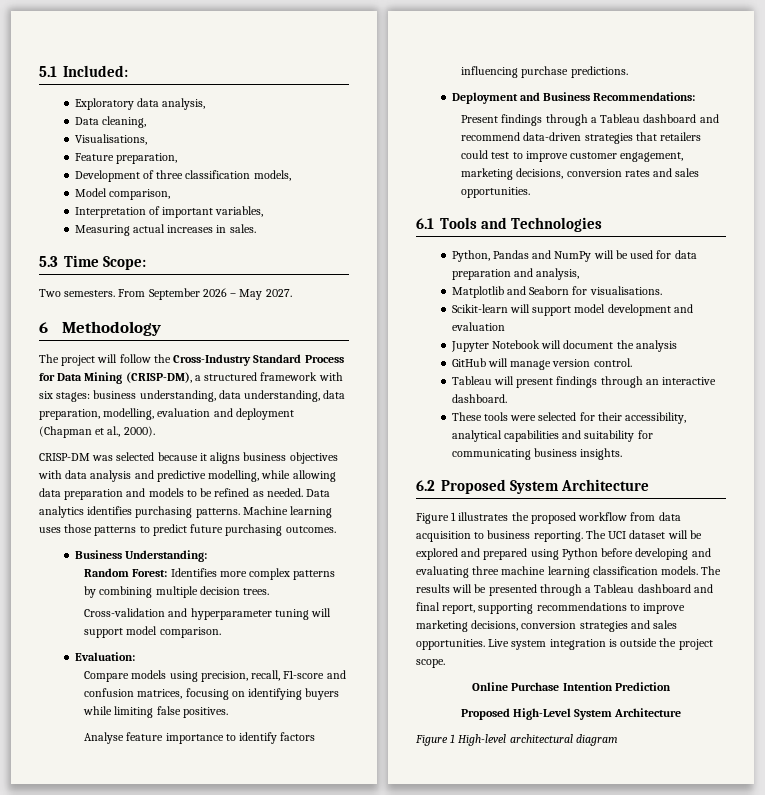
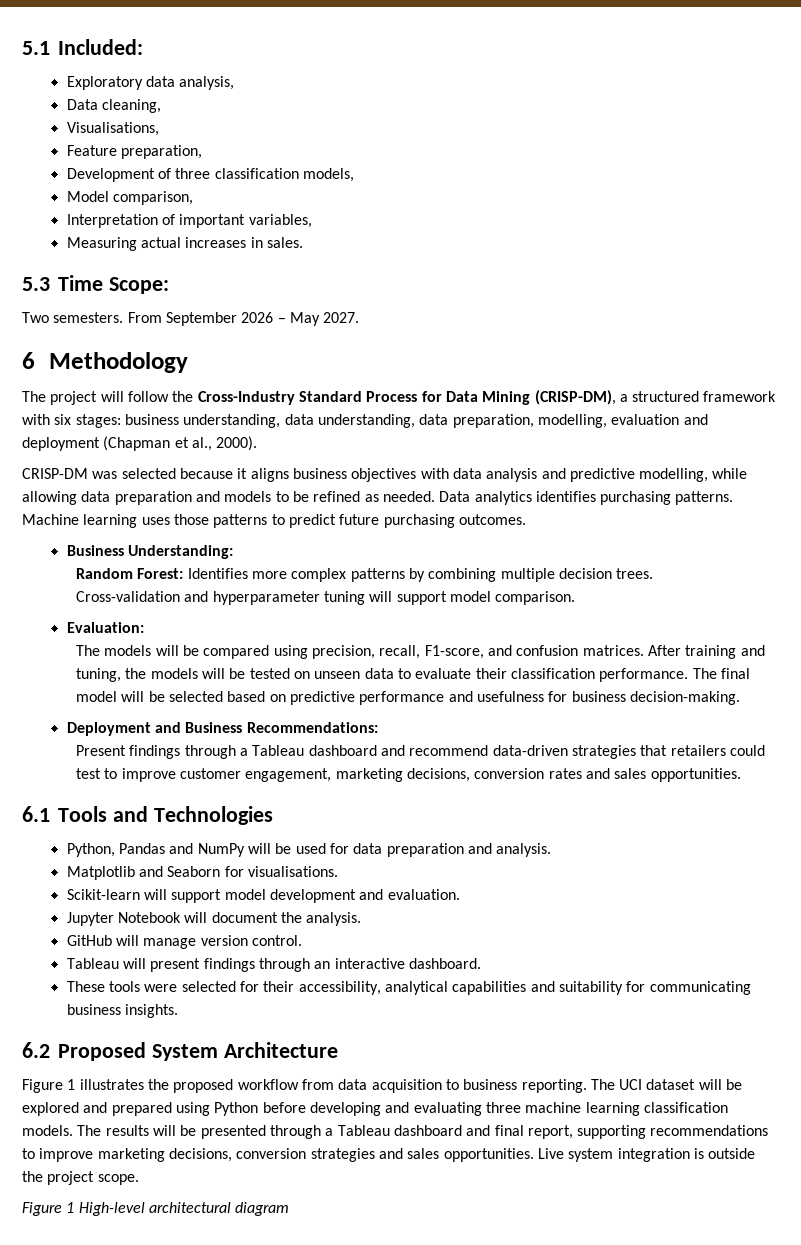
- Compare models using precision, recall, F1-score and confusion matrices, focusing on identifying buyers while limiting false positives.
- Analyse feature importance to identify factors influencing purchase predictions.
+ The models will be compared using precision, recall, F1-score, and confusion matrices. After training and tuning, the models will be tested on unseen data to evaluate their classification performance. The final model will be selected based on predictive performance and usefulness for business decision-making.
- Python, Pandas and NumPy will be used for data preparation and analysis,
+ Python, Pandas and NumPy will be used for data preparation and analysis.
- Scikit-learn will support model development and evaluation
+ Scikit-learn will support model development and evaluation.
- Jupyter Notebook will document the analysis
+ Jupyter Notebook will document the analysis.
- Online Purchase Intention Prediction
- Proposed High-Level System Architecture

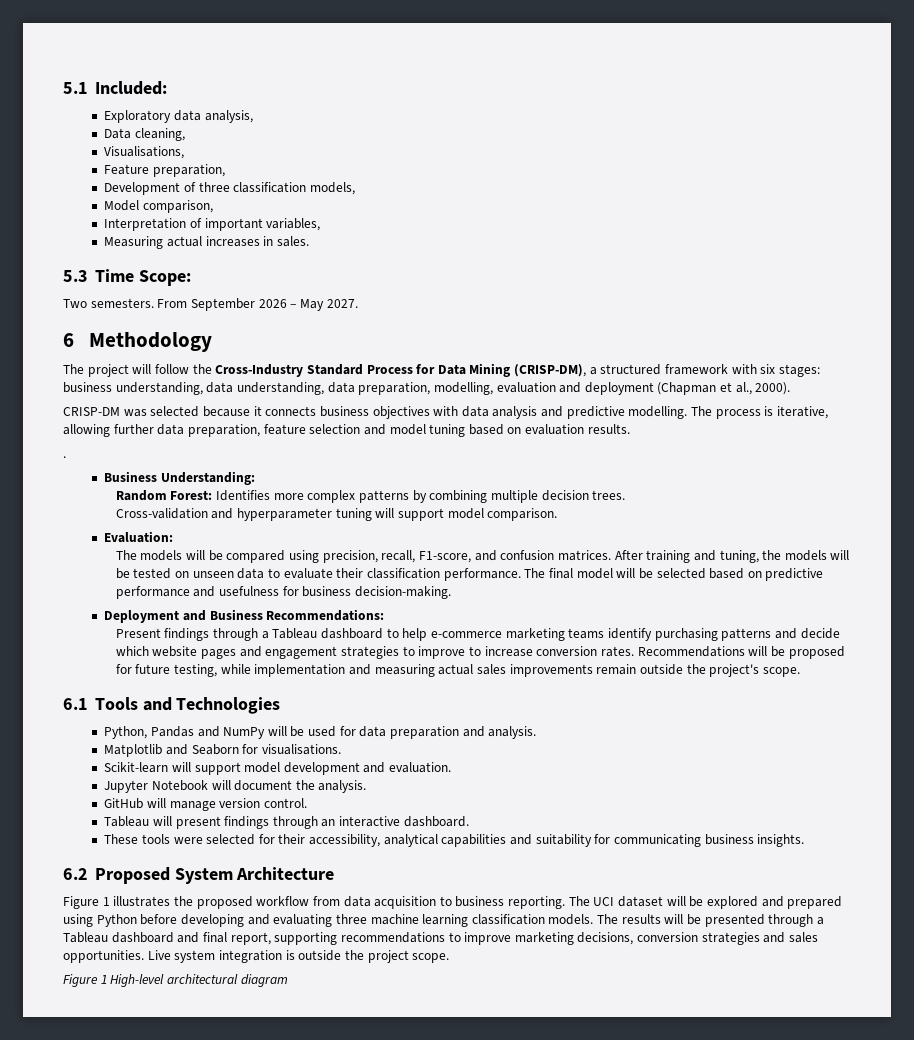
- CRISP-DM was selected because it aligns business objectives with data analysis and predictive modelling, while allowing data preparation and models to be refined as needed. Data analytics identifies purchasing patterns. Machine learning uses those patterns to predict future purchasing outcomes.
+ CRISP-DM was selected because it connects business objectives with data analysis and predictive modelling. The process is iterative, allowing further data preparation, feature selection and model tuning based on evaluation results.
+ .
- Present findings through a Tableau dashboard and recommend data-driven strategies that retailers could test to improve customer engagement, marketing decisions, conversion rates and sales opportunities.
+ Present findings through a Tableau dashboard to help e-commerce marketing teams identify purchasing patterns and decide which website pages and engagement strategies to improve to increase conversion rates. Recommendations will be proposed for future testing, while implementation and measuring actual sales improvements remain outside the project's scope.

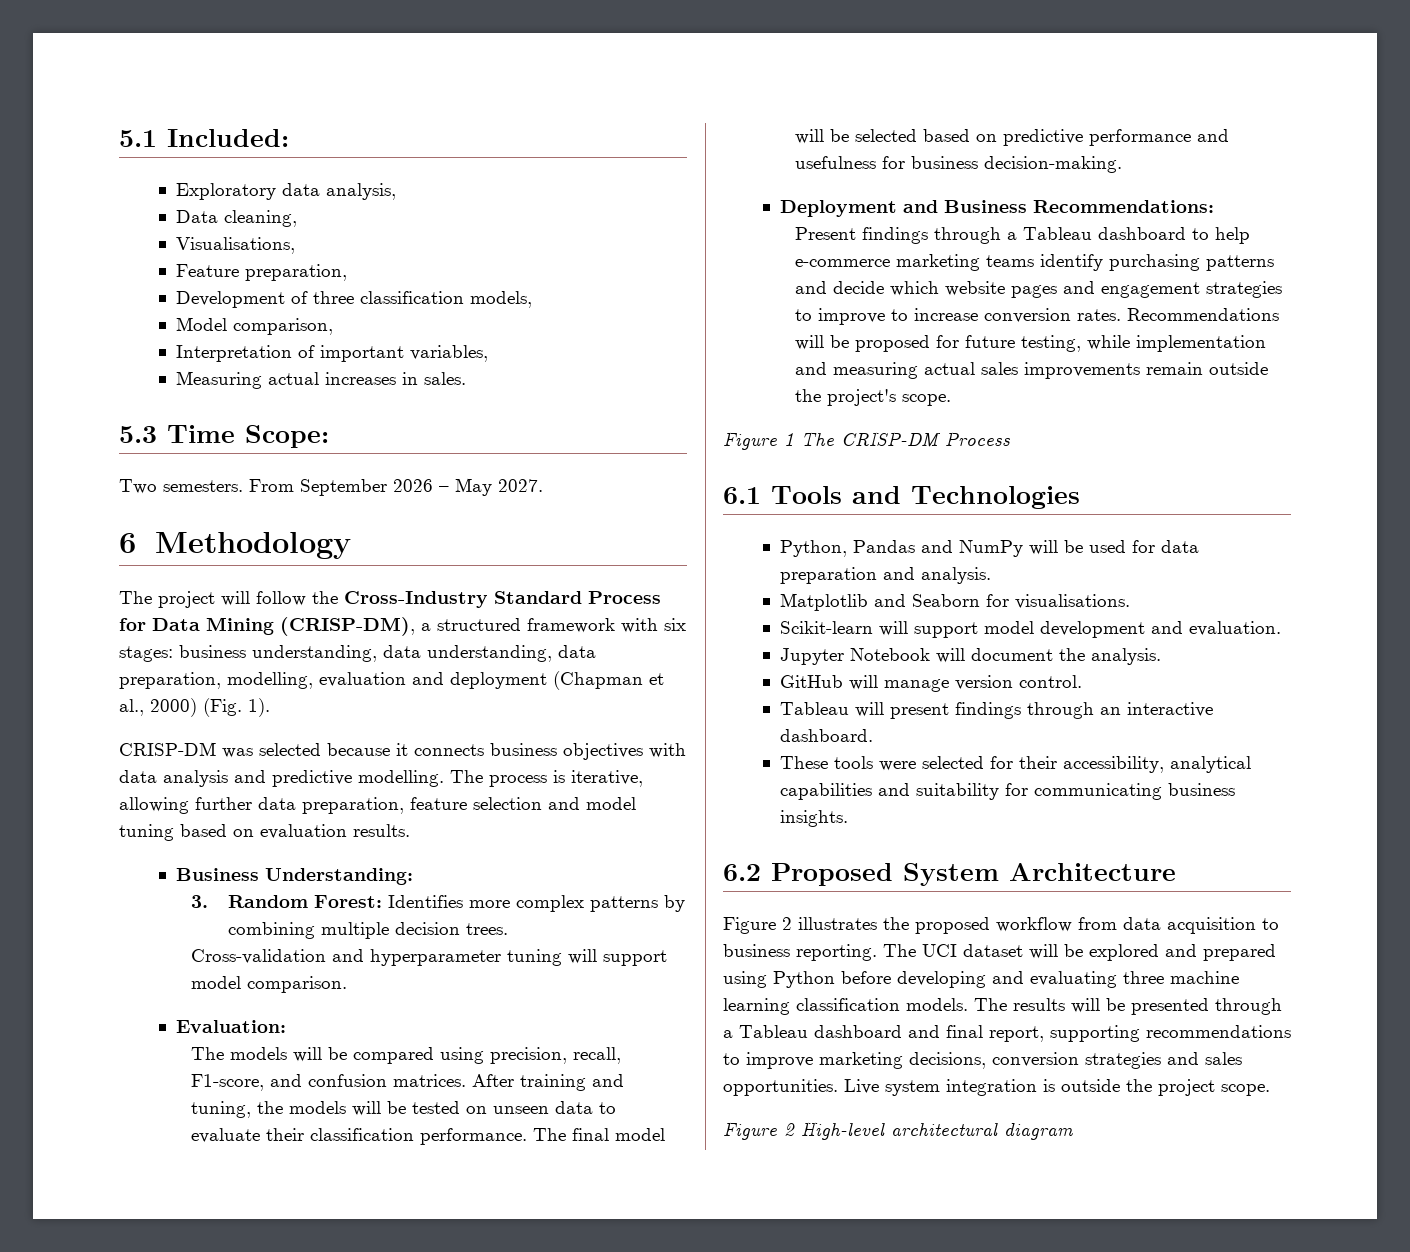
- The project will follow the Cross-Industry Standard Process for Data Mining (CRISP-DM), a structured framework with six stages: business understanding, data understanding, data preparation, modelling, evaluation and deployment (Chapman et al., 2000).
+ The project will follow the Cross-Industry Standard Process for Data Mining (CRISP-DM), a structured framework with six stages: business understanding, data understanding, data preparation, modelling, evaluation and deployment (Chapman et al., 2000) (Fig. 1).
- .
- Random Forest: Identifies more complex patterns by combining multiple decision trees.
+ 3. Random Forest: Identifies more complex patterns by combining multiple decision trees.
+ Figure 1 The CRISP-DM Process
- Figure 1 illustrates the proposed workflow from data acquisition to business reporting.
+ Figure 2 illustrates the proposed workflow from data acquisition to business reporting.
- Figure 1 High-level architectural diagram
+ Figure 2 High-level architectural diagram

